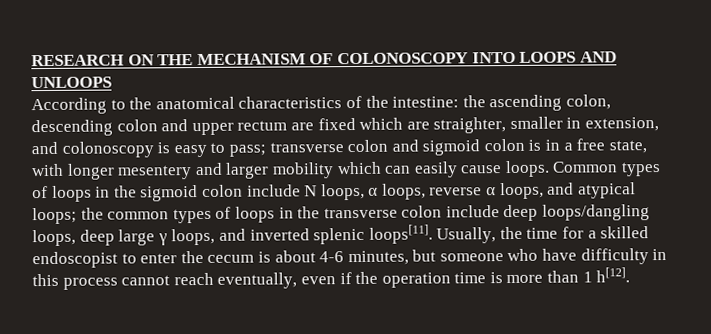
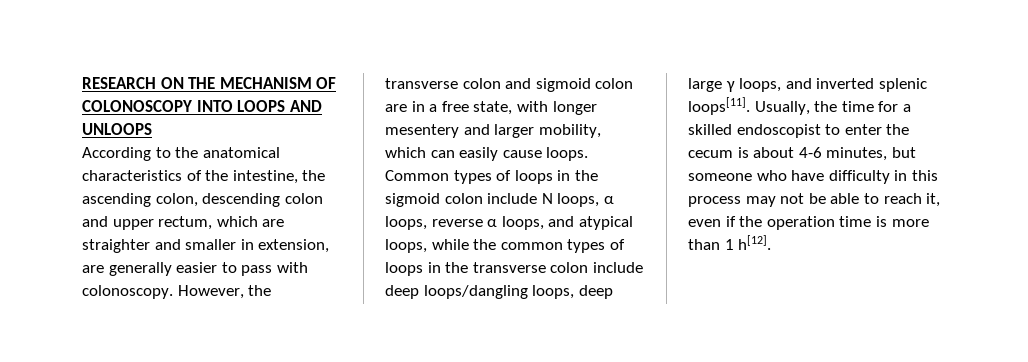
- According to the anatomical characteristics of the intestine: the ascending colon, descending colon and upper rectum are fixed which are straighter, smaller in extension, and colonoscopy is easy to pass; transverse colon and sigmoid colon is in a free state, with longer mesentery and larger mobility which can easily cause loops.
+ According to the anatomical characteristics of the intestine, the ascending colon, descending colon and upper rectum, which are straighter and smaller in extension, are generally easier to pass with colonoscopy. However, the transverse colon and sigmoid colon are in a free state, with longer mesentery and larger mobility, which can easily cause loops.
- Common types of loops in the sigmoid colon include N loops, α loops, reverse α loops, and atypical loops; the common types of loops in the transverse colon include deep loops/dangling loops, deep large γ loops, and inverted splenic loops[11].
+ Common types of loops in the sigmoid colon include N loops, α loops, reverse α loops, and atypical loops, while the common types of loops in the transverse colon include deep loops/dangling loops, deep large γ loops, and inverted splenic loops[11].
- Usually, the time for a skilled endoscopist to enter the cecum is about 4-6 minutes, but someone who have difficulty in this process cannot reach eventually, even if the operation time is more than 1 h[12].
+ Usually, the time for a skilled endoscopist to enter the cecum is about 4-6 minutes, but someone who have difficulty in this process may not be able to reach it, even if the operation time is more than 1 h[12].

